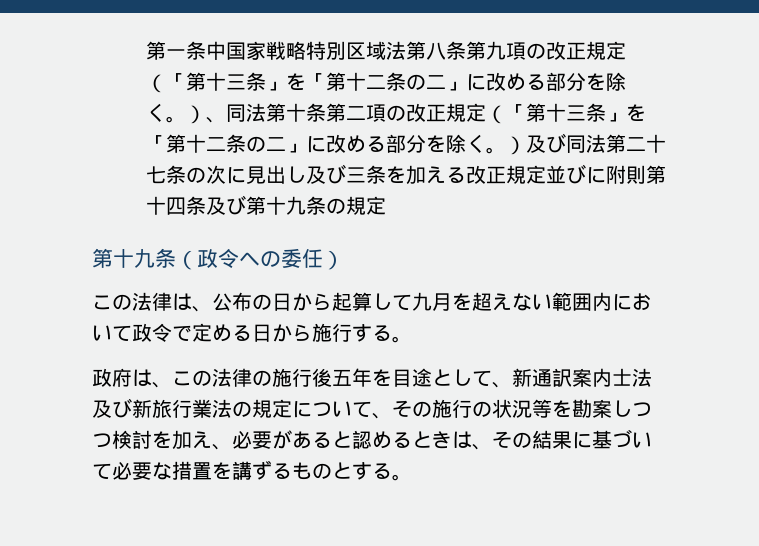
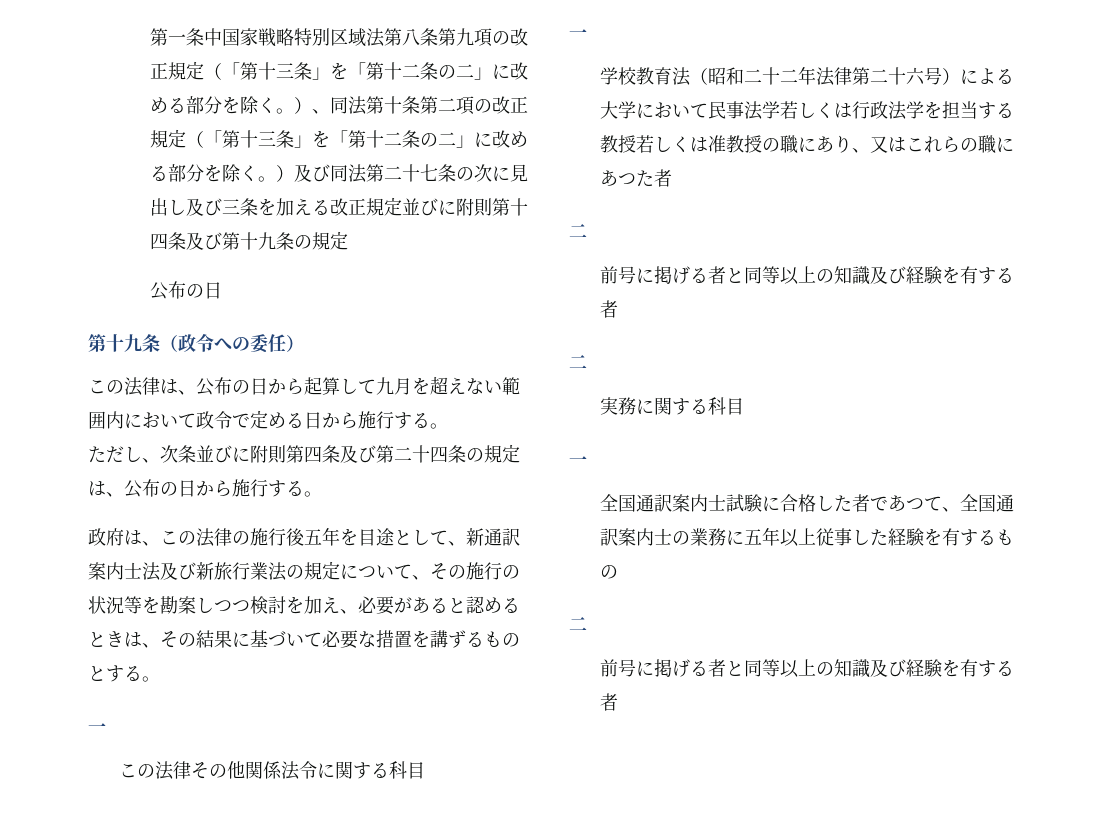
  第一条中国家戦略特別区域法第八条第九項の改正規定（「第十三条」を「第十二条の二」に改める部分を除く。）、同法第十条第二項の改正規定（「第十三条」を「第十二条の二」に改める部分を除く。）及び同法第二十七条の次に見出し及び三条を加える改正規定並びに附則第十四条及び第十九条の規定
+ 公布の日
+ ただし、次条並びに附則第四条及び第二十四条の規定は、公布の日から施行する。
  政府は、この法律の施行後五年を目途として、新通訳案内士法及び新旅行業法の規定について、その施行の状況等を勘案しつつ検討を加え、必要があると認めるときは、その結果に基づいて必要な措置を講ずるものとする。
+ 一
+ この法律その他関係法令に関する科目
+ 一
+ 学校教育法（昭和二十二年法律第二十六号）による大学において民事法学若しくは行政法学を担当する教授若しくは准教授の職にあり、又はこれらの職にあつた者
+ 二
+ 前号に掲げる者と同等以上の知識及び経験を有する者
+ 二
+ 実務に関する科目
+ 一
+ 全国通訳案内士試験に合格した者であつて、全国通訳案内士の業務に五年以上従事した経験を有するもの
+ 二
+ 前号に掲げる者と同等以上の知識及び経験を有する者

